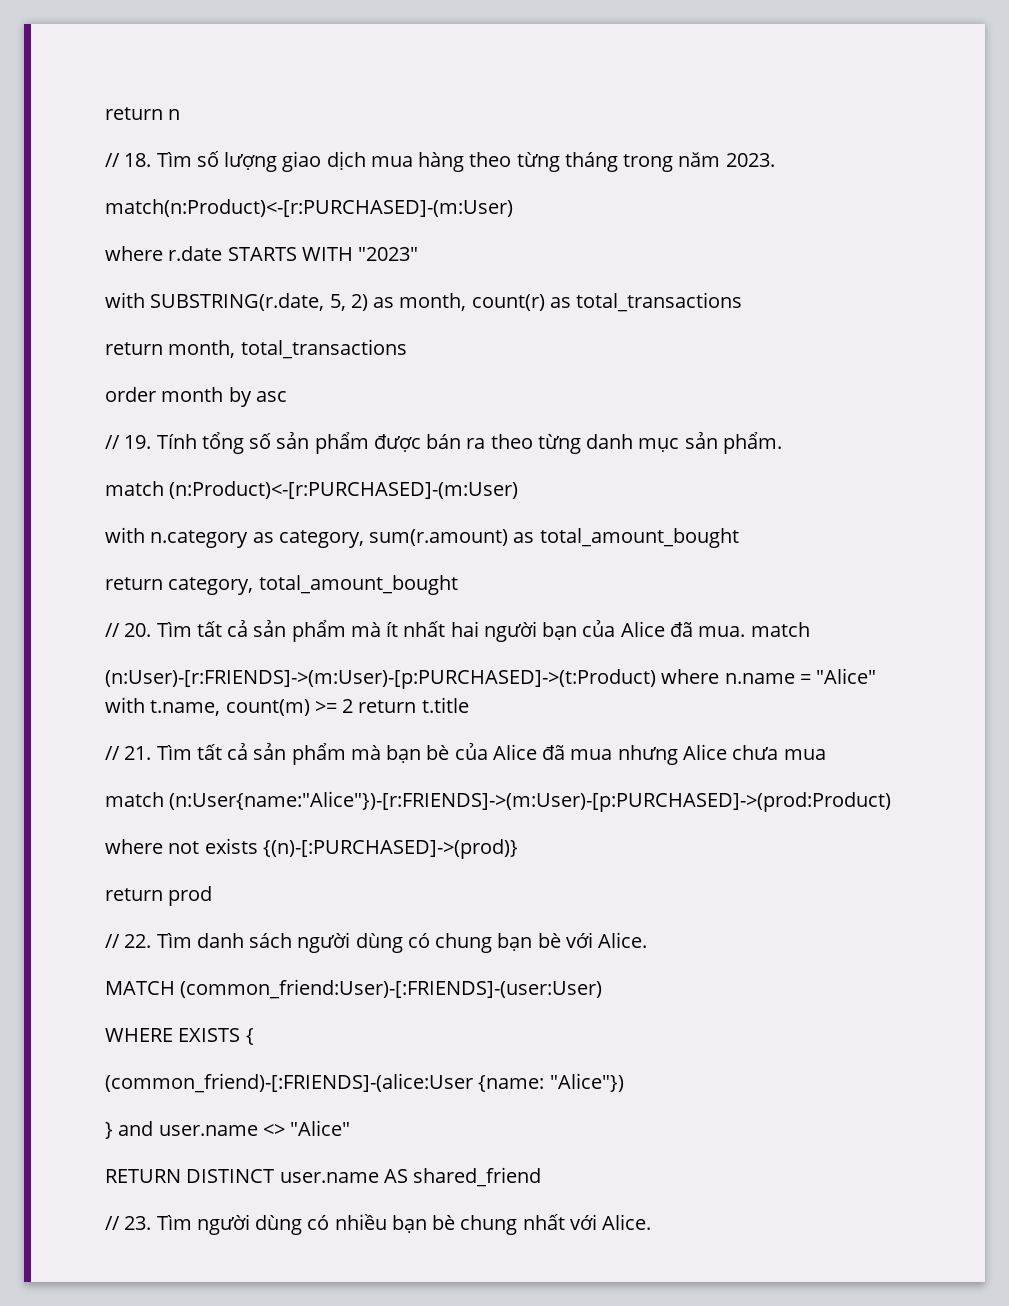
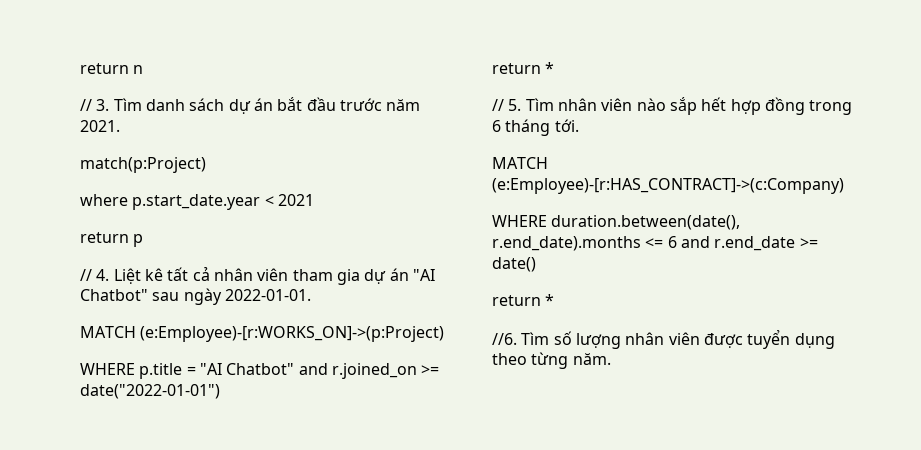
- // 18. Tìm số lượng giao dịch mua hàng theo từng tháng trong năm 2023.
- match(n:Product)<-[r:PURCHASED]-(m:User)
- where r.date STARTS WITH "2023"
- with SUBSTRING(r.date, 5, 2) as month, count(r) as total_transactions
- return month, total_transactions
- order month by asc
- // 19. Tính tổng số sản phẩm được bán ra theo từng danh mục sản phẩm.
- match (n:Product)<-[r:PURCHASED]-(m:User)
- with n.category as category, sum(r.amount) as total_amount_bought
- return category, total_amount_bought
- // 20. Tìm tất cả sản phẩm mà ít nhất hai người bạn của Alice đã mua. match
- (n:User)-[r:FRIENDS]->(m:User)-[p:PURCHASED]->(t:Product) where n.name = "Alice" with t.name, count(m) >= 2 return t.title
- // 21. Tìm tất cả sản phẩm mà bạn bè của Alice đã mua nhưng Alice chưa mua
- match (n:User{name:"Alice"})-[r:FRIENDS]->(m:User)-[p:PURCHASED]->(prod:Product)
- where not exists {(n)-[:PURCHASED]->(prod)}
- return prod
- // 22. Tìm danh sách người dùng có chung bạn bè với Alice.
- MATCH (common_friend:User)-[:FRIENDS]-(user:User)
- WHERE EXISTS {
- (common_friend)-[:FRIENDS]-(alice:User {name: "Alice"})
- } and user.name <> "Alice"
- RETURN DISTINCT user.name AS shared_friend
- // 23. Tìm người dùng có nhiều bạn bè chung nhất với Alice.
+ // 3. Tìm danh sách dự án bắt đầu trước năm 2021.
+ match(p:Project)
+ where p.start_date.year < 2021
+ return p
+ // 4. Liệt kê tất cả nhân viên tham gia dự án "AI Chatbot" sau ngày 2022-01-01.
+ MATCH (e:Employee)-[r:WORKS_ON]->(p:Project)
+ WHERE p.title = "AI Chatbot" and r.joined_on >= date("2022-01-01")
+ return *
+ // 5. Tìm nhân viên nào sắp hết hợp đồng trong 6 tháng tới.
+ MATCH (e:Employee)-[r:HAS_CONTRACT]->(c:Company)
+ WHERE duration.between(date(), r.end_date).months <= 6 and r.end_date >= date()
+ return *
+ //6. Tìm số lượng nhân viên được tuyển dụng theo từng năm.

